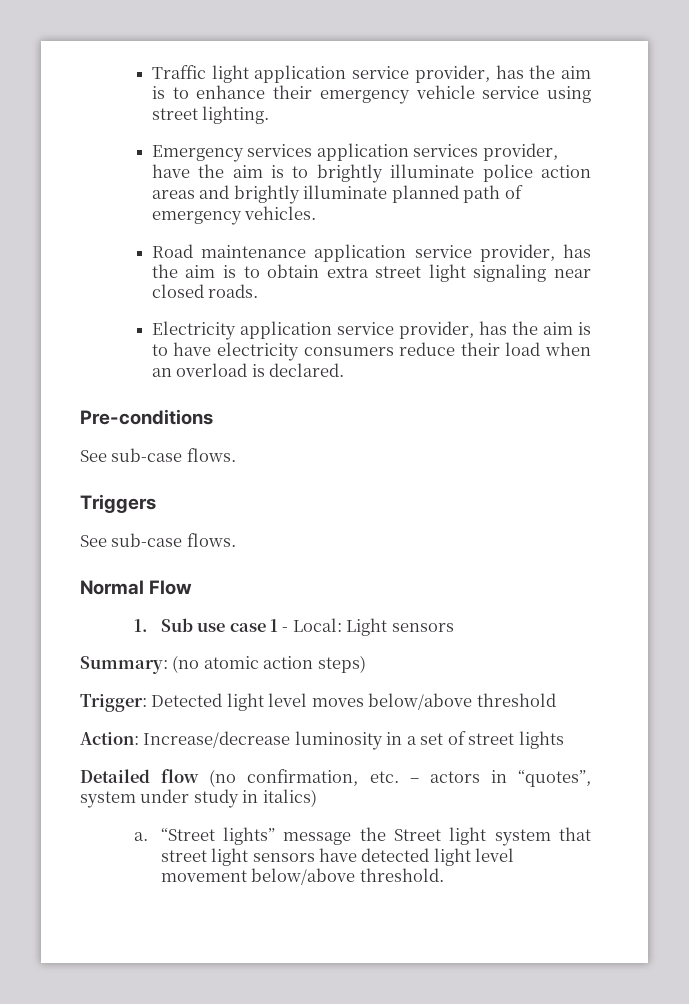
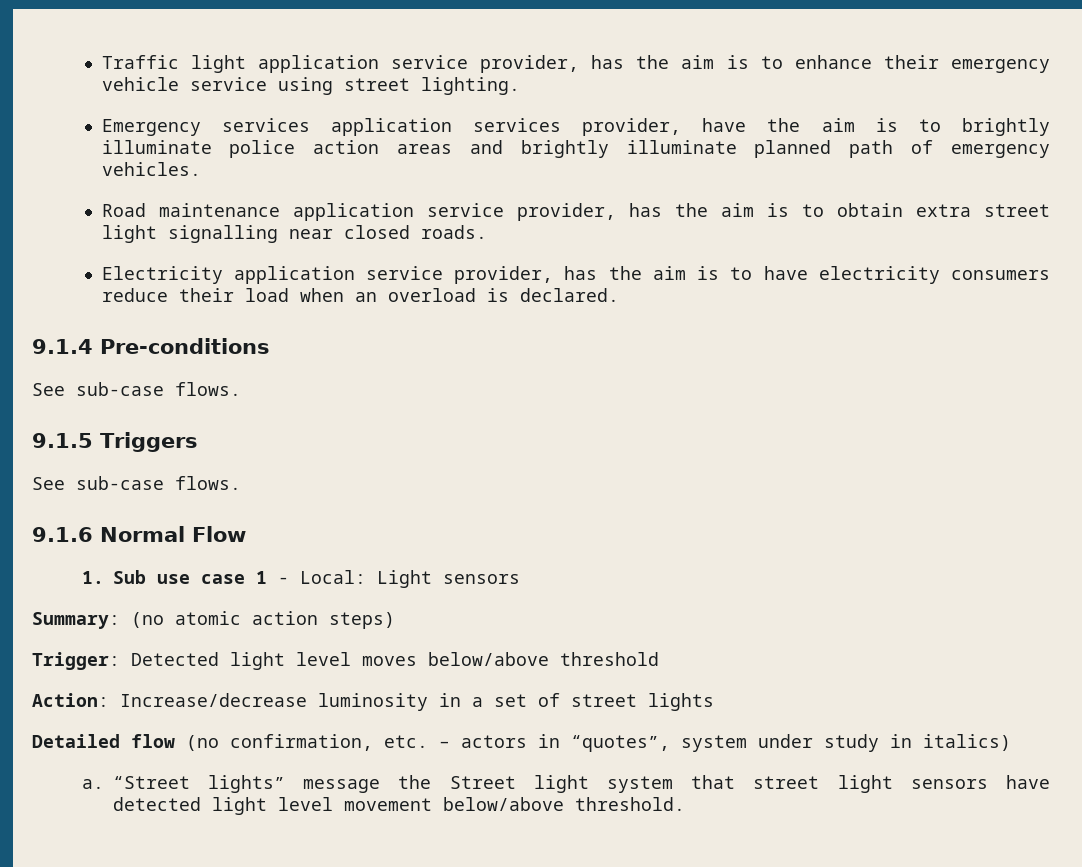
- Road maintenance application service provider, has the aim is to obtain extra street light signaling near closed roads.
+ Road maintenance application service provider, has the aim is to obtain extra street light signalling near closed roads.
- Pre-conditions
+ 9.1.4 Pre-conditions
- Triggers
+ 9.1.5 Triggers
- Normal Flow
+ 9.1.6 Normal Flow

